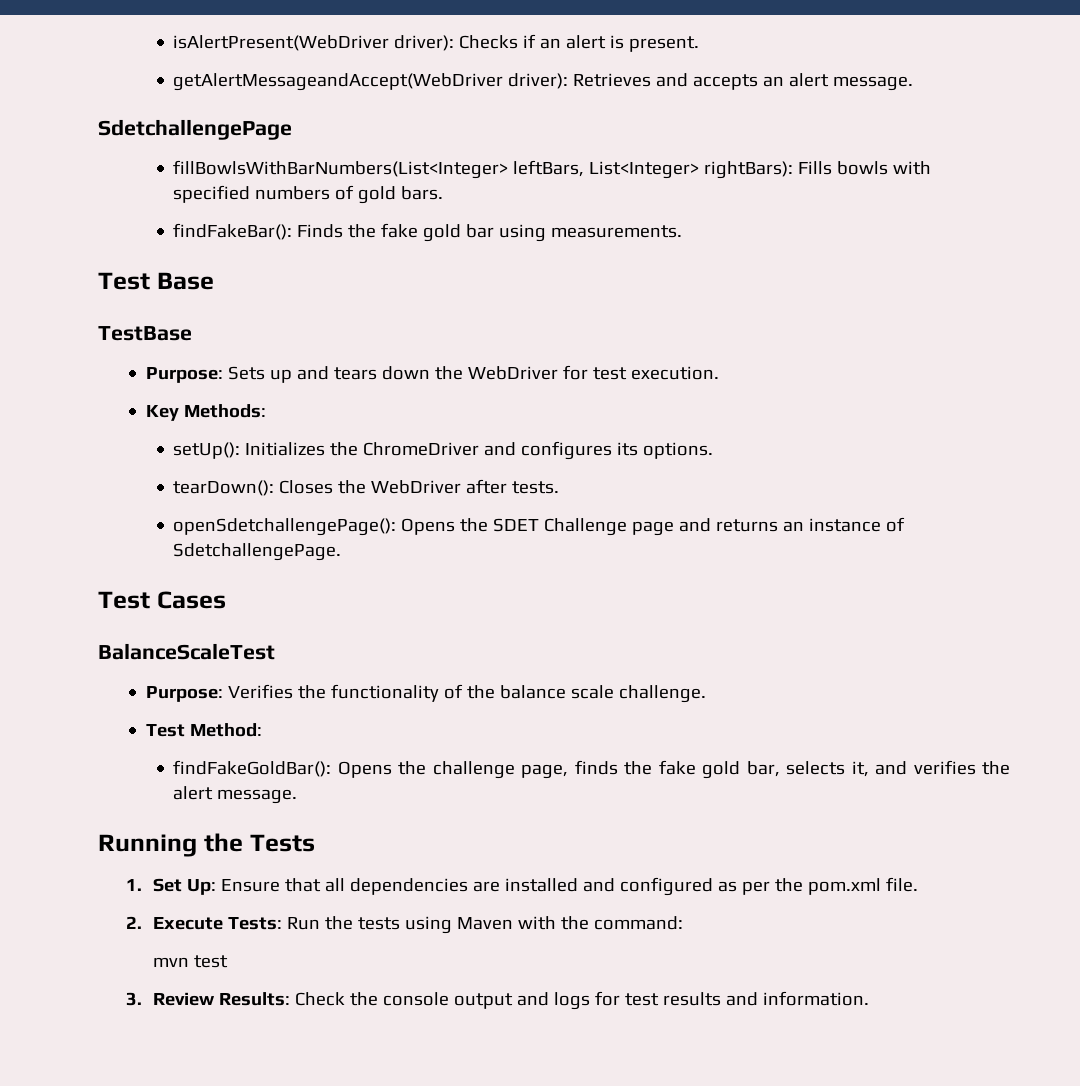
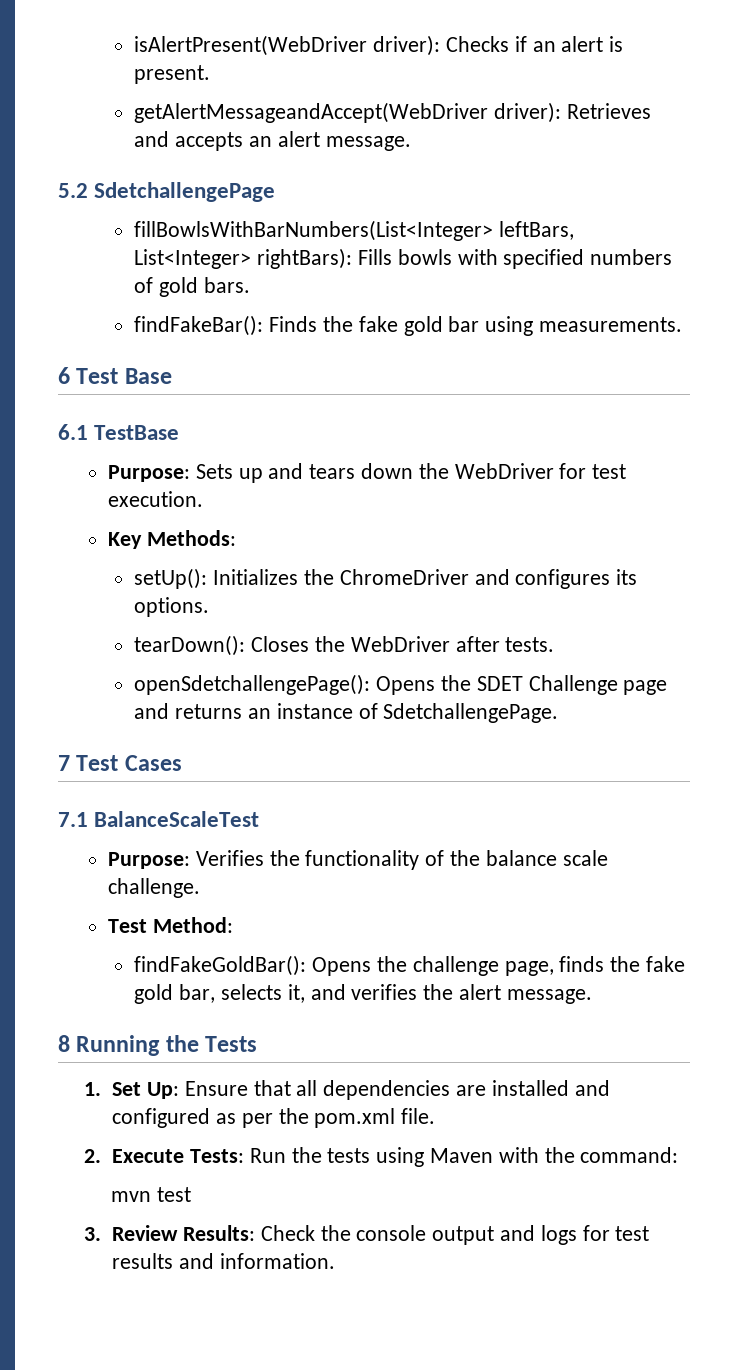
- SdetchallengePage
+ 5.2 SdetchallengePage
- Test Base
+ 6 Test Base
- TestBase
+ 6.1 TestBase
- Test Cases
+ 7 Test Cases
- BalanceScaleTest
+ 7.1 BalanceScaleTest
- Running the Tests
+ 8 Running the Tests

